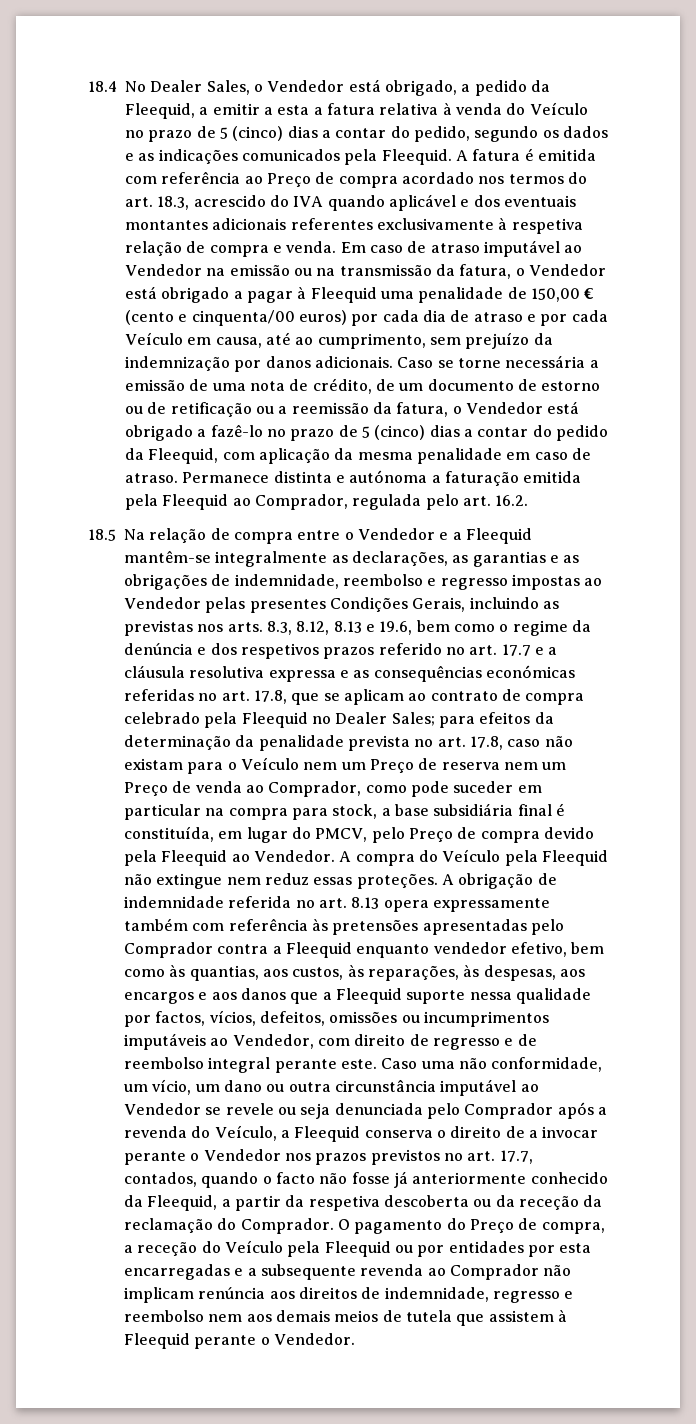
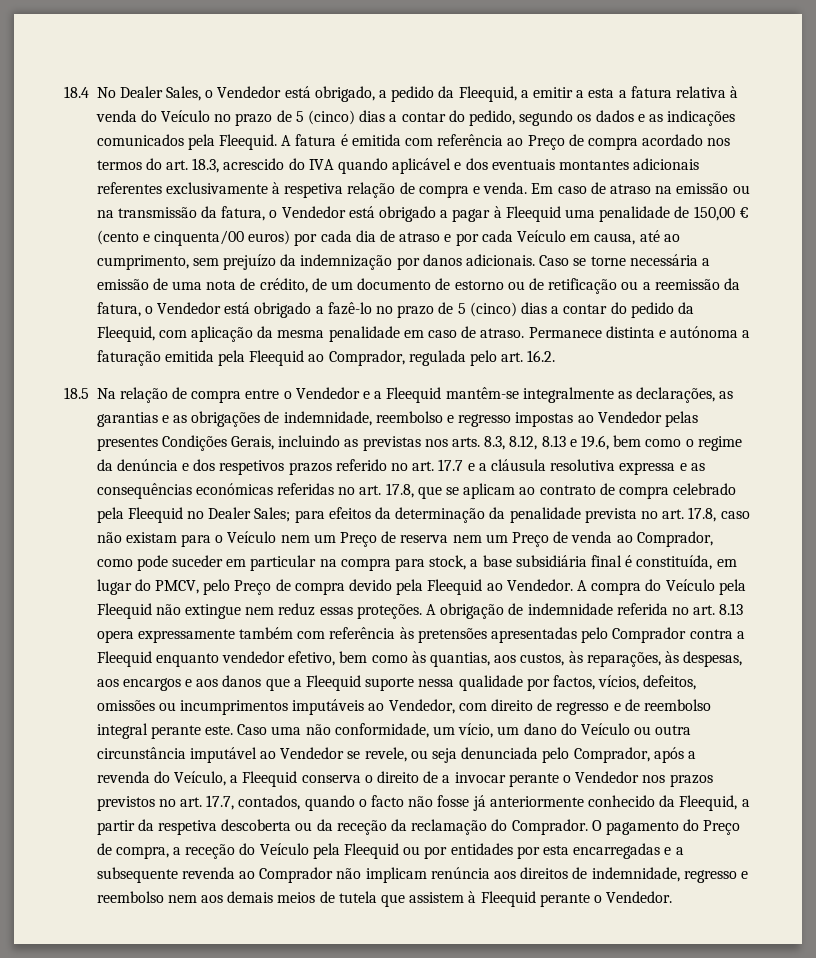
- Em caso de atraso imputável ao Vendedor na emissão ou na transmissão da fatura, o Vendedor está obrigado a pagar à Fleequid uma penalidade de 150,00 € (cento e cinquenta/00 euros) por cada dia de atraso e por cada Veículo em causa, até ao cumprimento, sem prejuízo da indemnização por danos adicionais.
+ Em caso de atraso na emissão ou na transmissão da fatura, o Vendedor está obrigado a pagar à Fleequid uma penalidade de 150,00 € (cento e cinquenta/00 euros) por cada dia de atraso e por cada Veículo em causa, até ao cumprimento, sem prejuízo da indemnização por danos adicionais.
- Caso uma não conformidade, um vício, um dano ou outra circunstância imputável ao Vendedor se revele ou seja denunciada pelo Comprador após a revenda do Veículo, a Fleequid conserva o direito de a invocar perante o Vendedor nos prazos previstos no art. 17.7, contados, quando o facto não fosse já anteriormente conhecido da Fleequid, a partir da respetiva descoberta ou da receção da reclamação do Comprador.
+ Caso uma não conformidade, um vício, um dano do Veículo ou outra circunstância imputável ao Vendedor se revele, ou seja denunciada pelo Comprador, após a revenda do Veículo, a Fleequid conserva o direito de a invocar perante o Vendedor nos prazos previstos no art. 17.7, contados, quando o facto não fosse já anteriormente conhecido da Fleequid, a partir da respetiva descoberta ou da receção da reclamação do Comprador.

